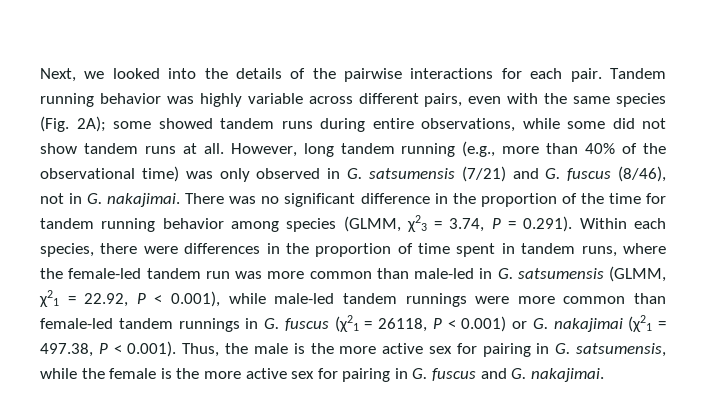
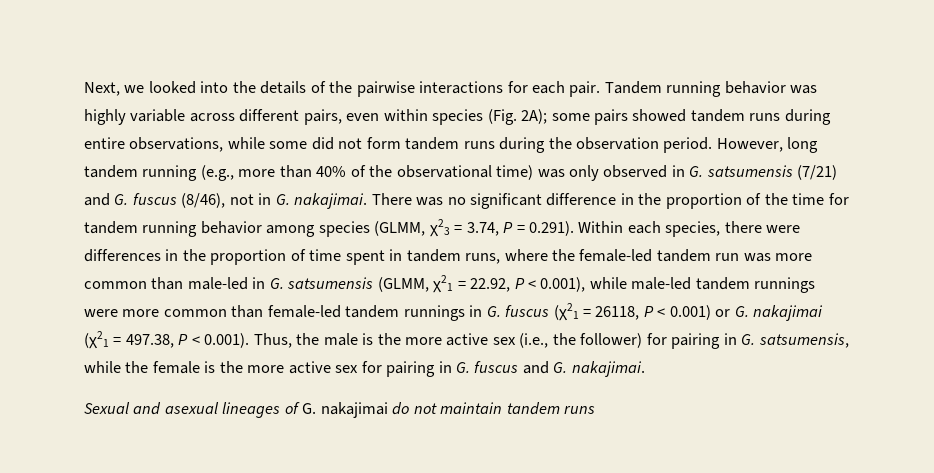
- Tandem running behavior was highly variable across different pairs, even with the same species (Fig. 2A); some showed tandem runs during entire observations, while some did not show tandem runs at all.
+ Tandem running behavior was highly variable across different pairs, even within species (Fig. 2A); some pairs showed tandem runs during entire observations, while some did not form tandem runs during the observation period.
- There was no significant difference in the proportion of the time for tandem running behavior among species (GLMM, χ23 = 3.74, P = 0.291). Within each species, there were differences in the proportion of time spent in tandem runs, where the female-led tandem run was more common than male-led in G. satsumensis (GLMM, χ21 = 22.92, P < 0.001), while male-led tandem runnings were more common than female-led tandem runnings in G. fuscus (χ21 = 26118, P < 0.001) or G. nakajimai (χ21 = 497.38, P < 0.001). Thus, the male is the more active sex for pairing in G. satsumensis, while the female is the more active sex for pairing in G. fuscus and G. nakajimai.
+ There was no significant difference in the proportion of the time for tandem running behavior among species (GLMM, χ23 = 3.74, P = 0.291). Within each species, there were differences in the proportion of time spent in tandem runs, where the female-led tandem run was more common than male-led in G. satsumensis (GLMM, χ21 = 22.92, P < 0.001), while male-led tandem runnings were more common than female-led tandem runnings in G. fuscus (χ21 = 26118, P < 0.001) or G. nakajimai (χ21 = 497.38, P < 0.001). Thus, the male is the more active sex (i.e., the follower) for pairing in G. satsumensis, while the female is the more active sex for pairing in G. fuscus and G. nakajimai.
+ Sexual and asexual lineages of G. nakajimai do not maintain tandem runs

